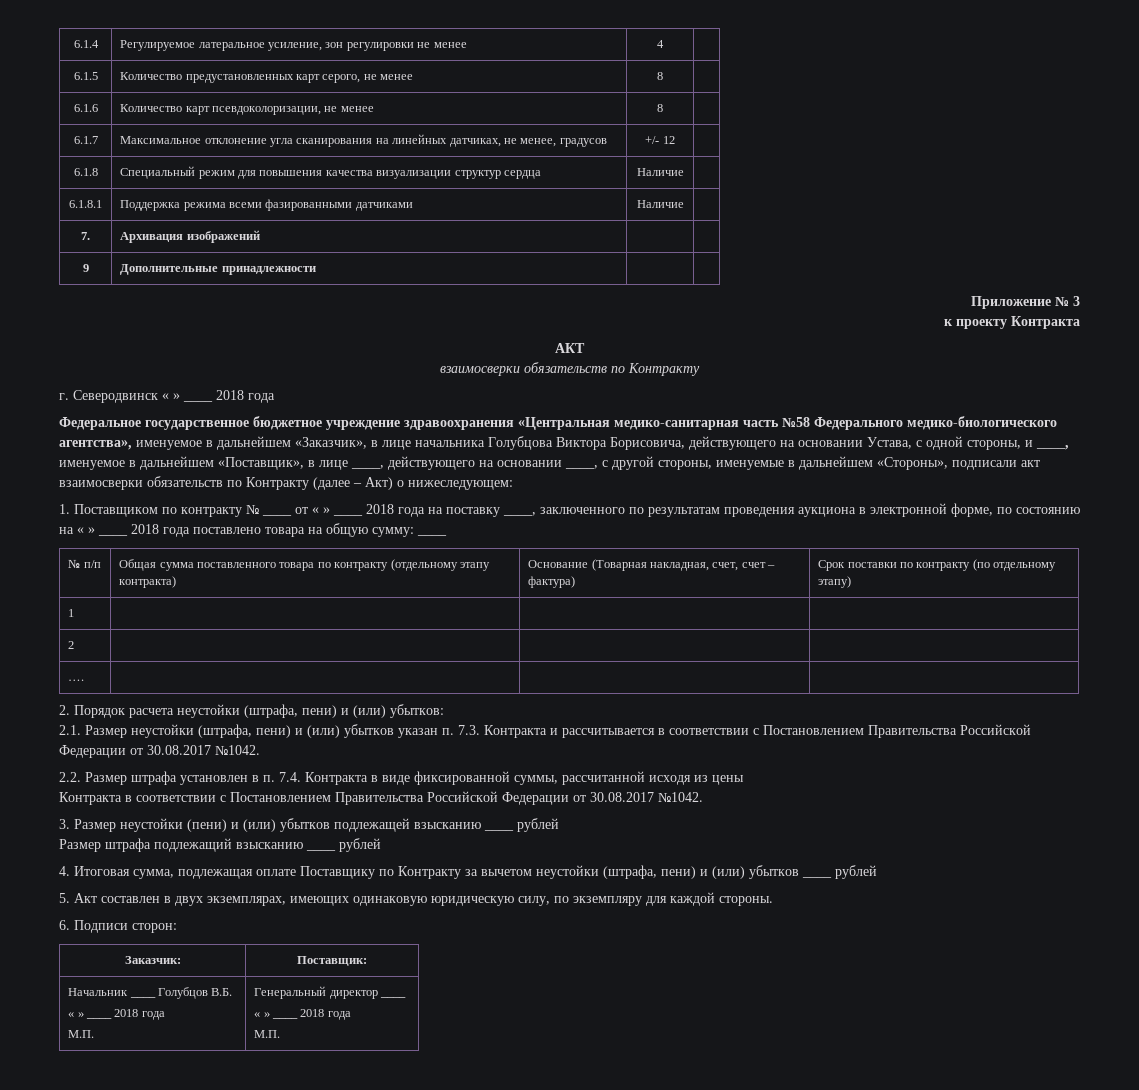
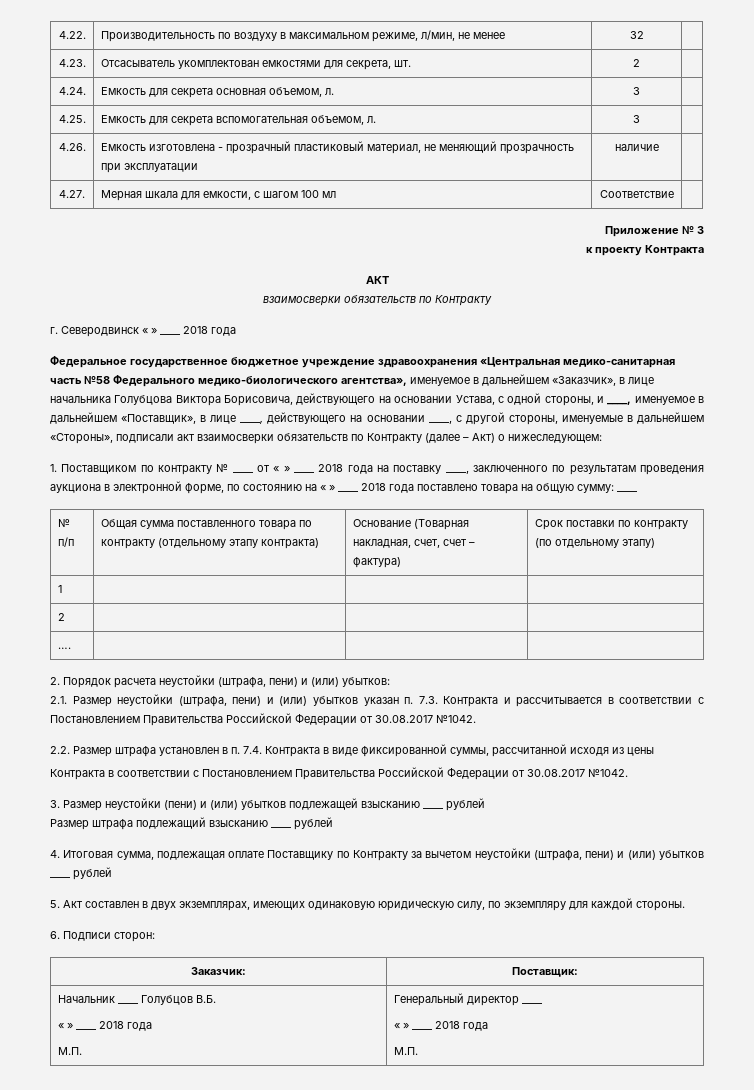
- 6.1.4 | Регулируемое латеральное усиление, зон регулировки не менее | 4 |
- 6.1.5 | Количество предустановленных карт серого, не менее | 8 |
- 6.1.6 | Количество карт псевдоколоризации, не менее | 8 |
- 6.1.7 | Максимальное отклонение угла сканирования на линейных датчиках, не менее, градусов | +/- 12 |
- 6.1.8 | Специальный режим для повышения качества визуализации структур сердца | Наличие |
- 6.1.8.1 | Поддержка режима всеми фазированными датчиками | Наличие |
- 7. | Архивация изображений | |
- 9 | Дополнительные принадлежности | |
+ 4.22. | Производительность по воздуху в максимальном режиме, л/мин, не менее | 32 |
+ 4.23. | Отсасыватель укомплектован емкостями для секрета, шт. | 2 |
+ 4.24. | Емкость для секрета основная объемом, л. | 3 |
+ 4.25. | Емкость для секрета вспомогательная объемом, л. | 3 |
+ 4.26. | Емкость изготовлена - прозрачный пластиковый материал, не меняющий прозрачность при эксплуатации | наличие |
+ 4.27. | Мерная шкала для емкости, с шагом 100 мл | Соответствие |

